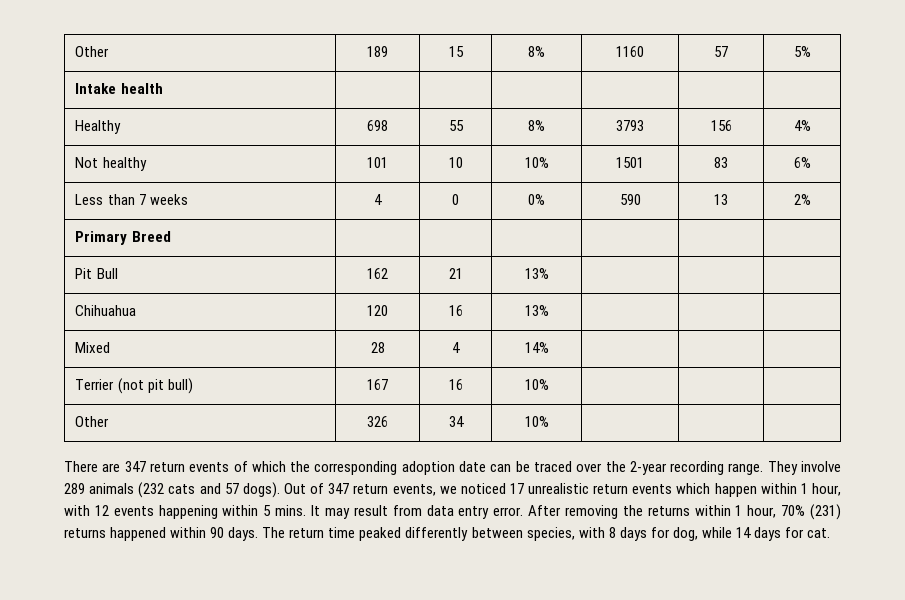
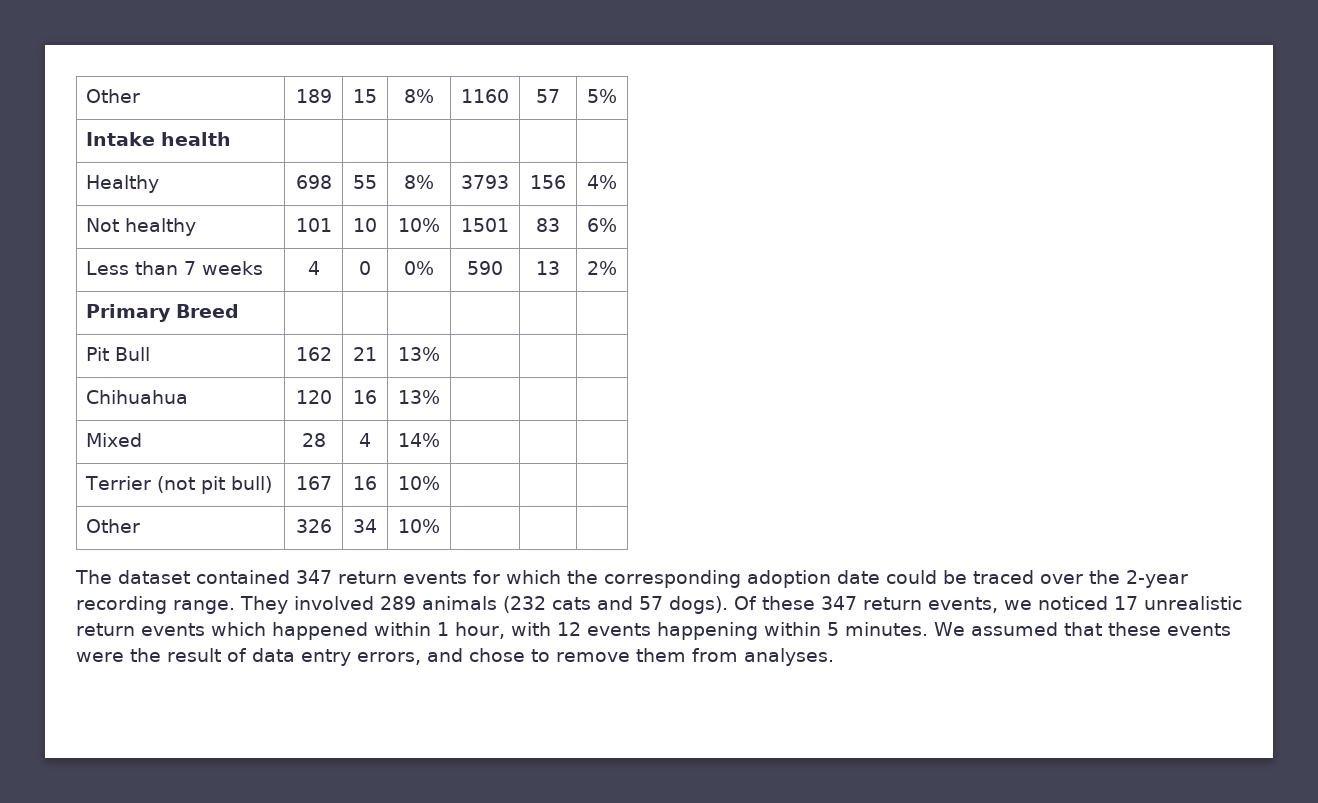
- There are 347 return events of which the corresponding adoption date can be traced over the 2-year recording range.
+ The dataset contained 347 return events for which the corresponding adoption date could be traced over the 2-year recording range.
- They involve 289 animals (232 cats and 57 dogs).
+ They involved 289 animals (232 cats and 57 dogs).
- Out of 347 return events, we noticed 17 unrealistic return events which happen within 1 hour, with 12 events happening within 5 mins. It may result from data entry error. After removing the returns within 1 hour, 70% (231) returns happened within 90 days. The return time peaked differently between species, with 8 days for dog, while 14 days for cat.
+ Of these 347 return events, we noticed 17 unrealistic return events which happened within 1 hour, with 12 events happening within 5 minutes. We assumed that these events were the result of data entry errors, and chose to remove them from analyses.

